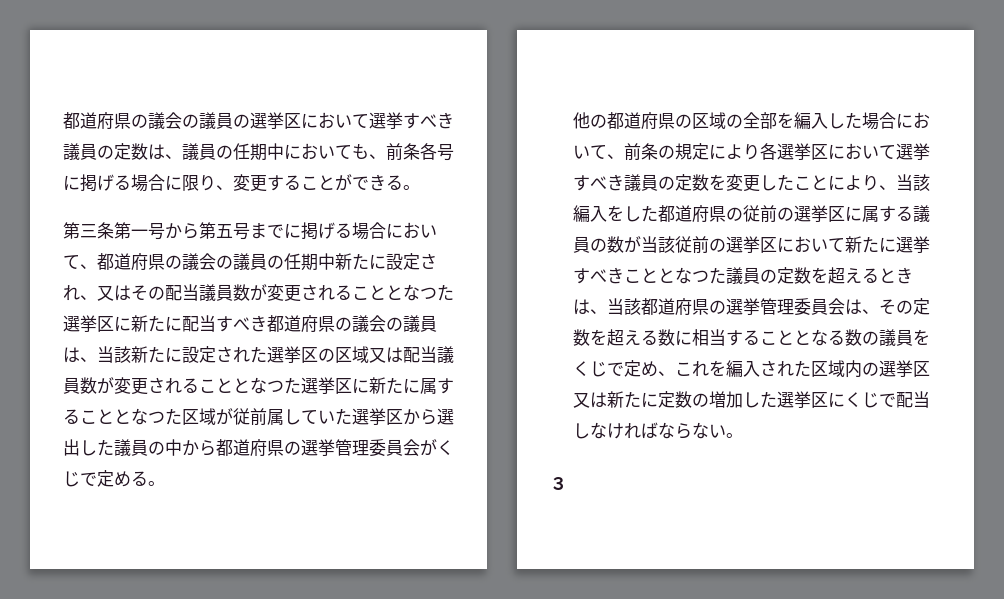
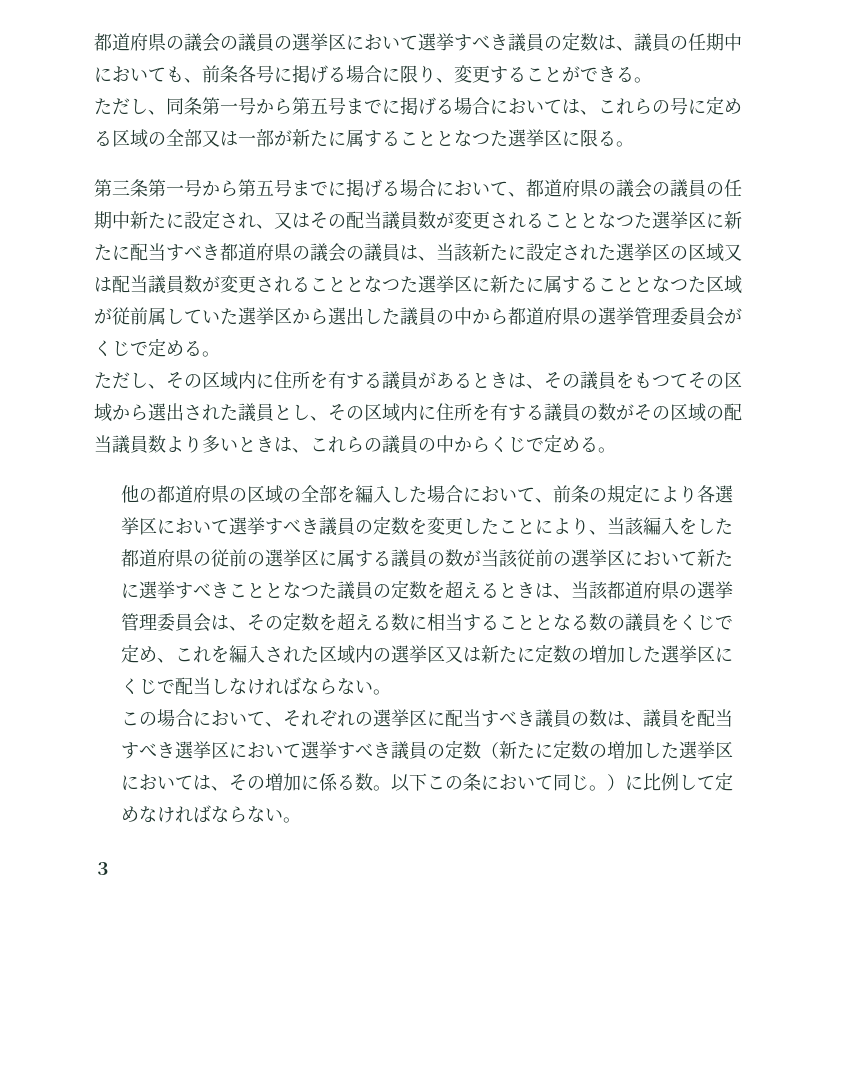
+ ただし、同条第一号から第五号までに掲げる場合においては、これらの号に定める区域の全部又は一部が新たに属することとなつた選挙区に限る。
+ ただし、その区域内に住所を有する議員があるときは、その議員をもつてその区域から選出された議員とし、その区域内に住所を有する議員の数がその区域の配当議員数より多いときは、これらの議員の中からくじで定める。
+ この場合において、それぞれの選挙区に配当すべき議員の数は、議員を配当すべき選挙区において選挙すべき議員の定数（新たに定数の増加した選挙区においては、その増加に係る数。以下この条において同じ。）に比例して定めなければならない。

